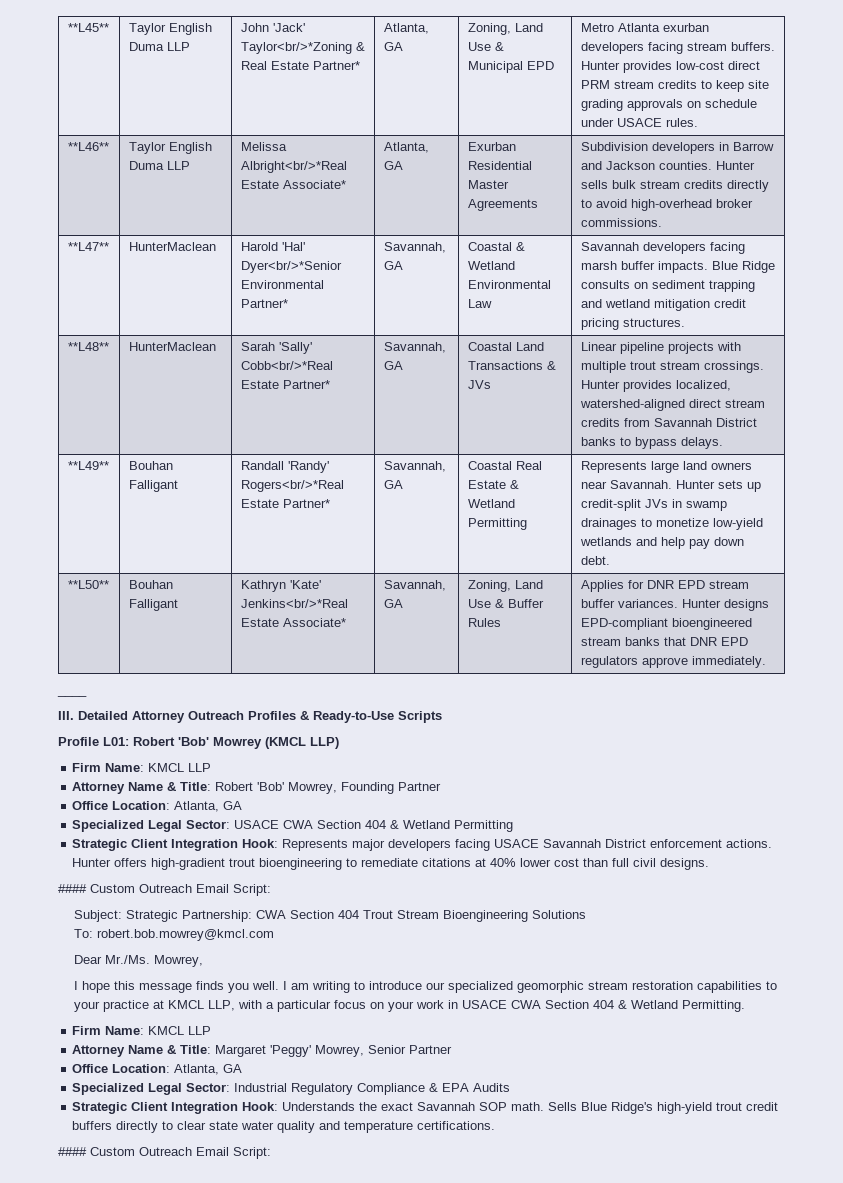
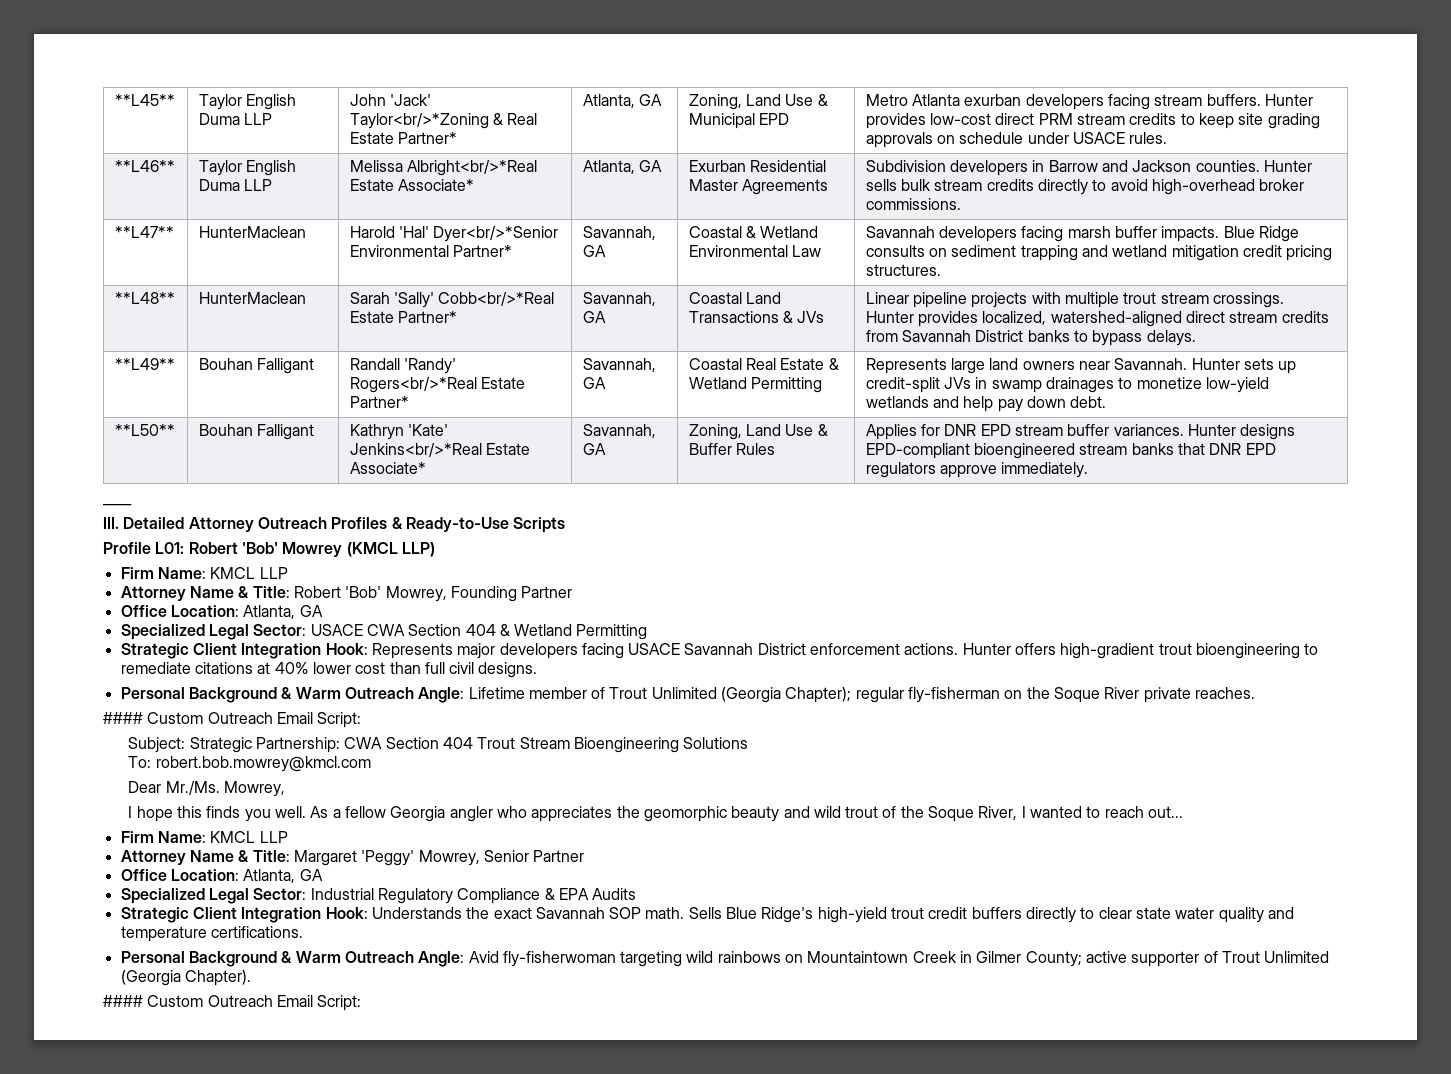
+ Personal Background & Warm Outreach Angle: Lifetime member of Trout Unlimited (Georgia Chapter); regular fly-fisherman on the Soque River private reaches.
- I hope this message finds you well.
+ I hope this finds you well.
- I am writing to introduce our specialized geomorphic stream restoration capabilities to your practice at KMCL LLP, with a particular focus on your work in USACE CWA Section 404 & Wetland Permitting.
+ As a fellow Georgia angler who appreciates the geomorphic beauty and wild trout of the Soque River, I wanted to reach out...
+ Personal Background & Warm Outreach Angle: Avid fly-fisherwoman targeting wild rainbows on Mountaintown Creek in Gilmer County; active supporter of Trout Unlimited (Georgia Chapter).

